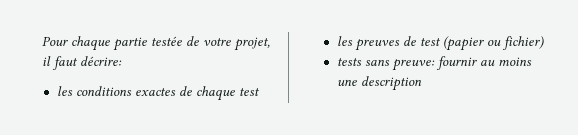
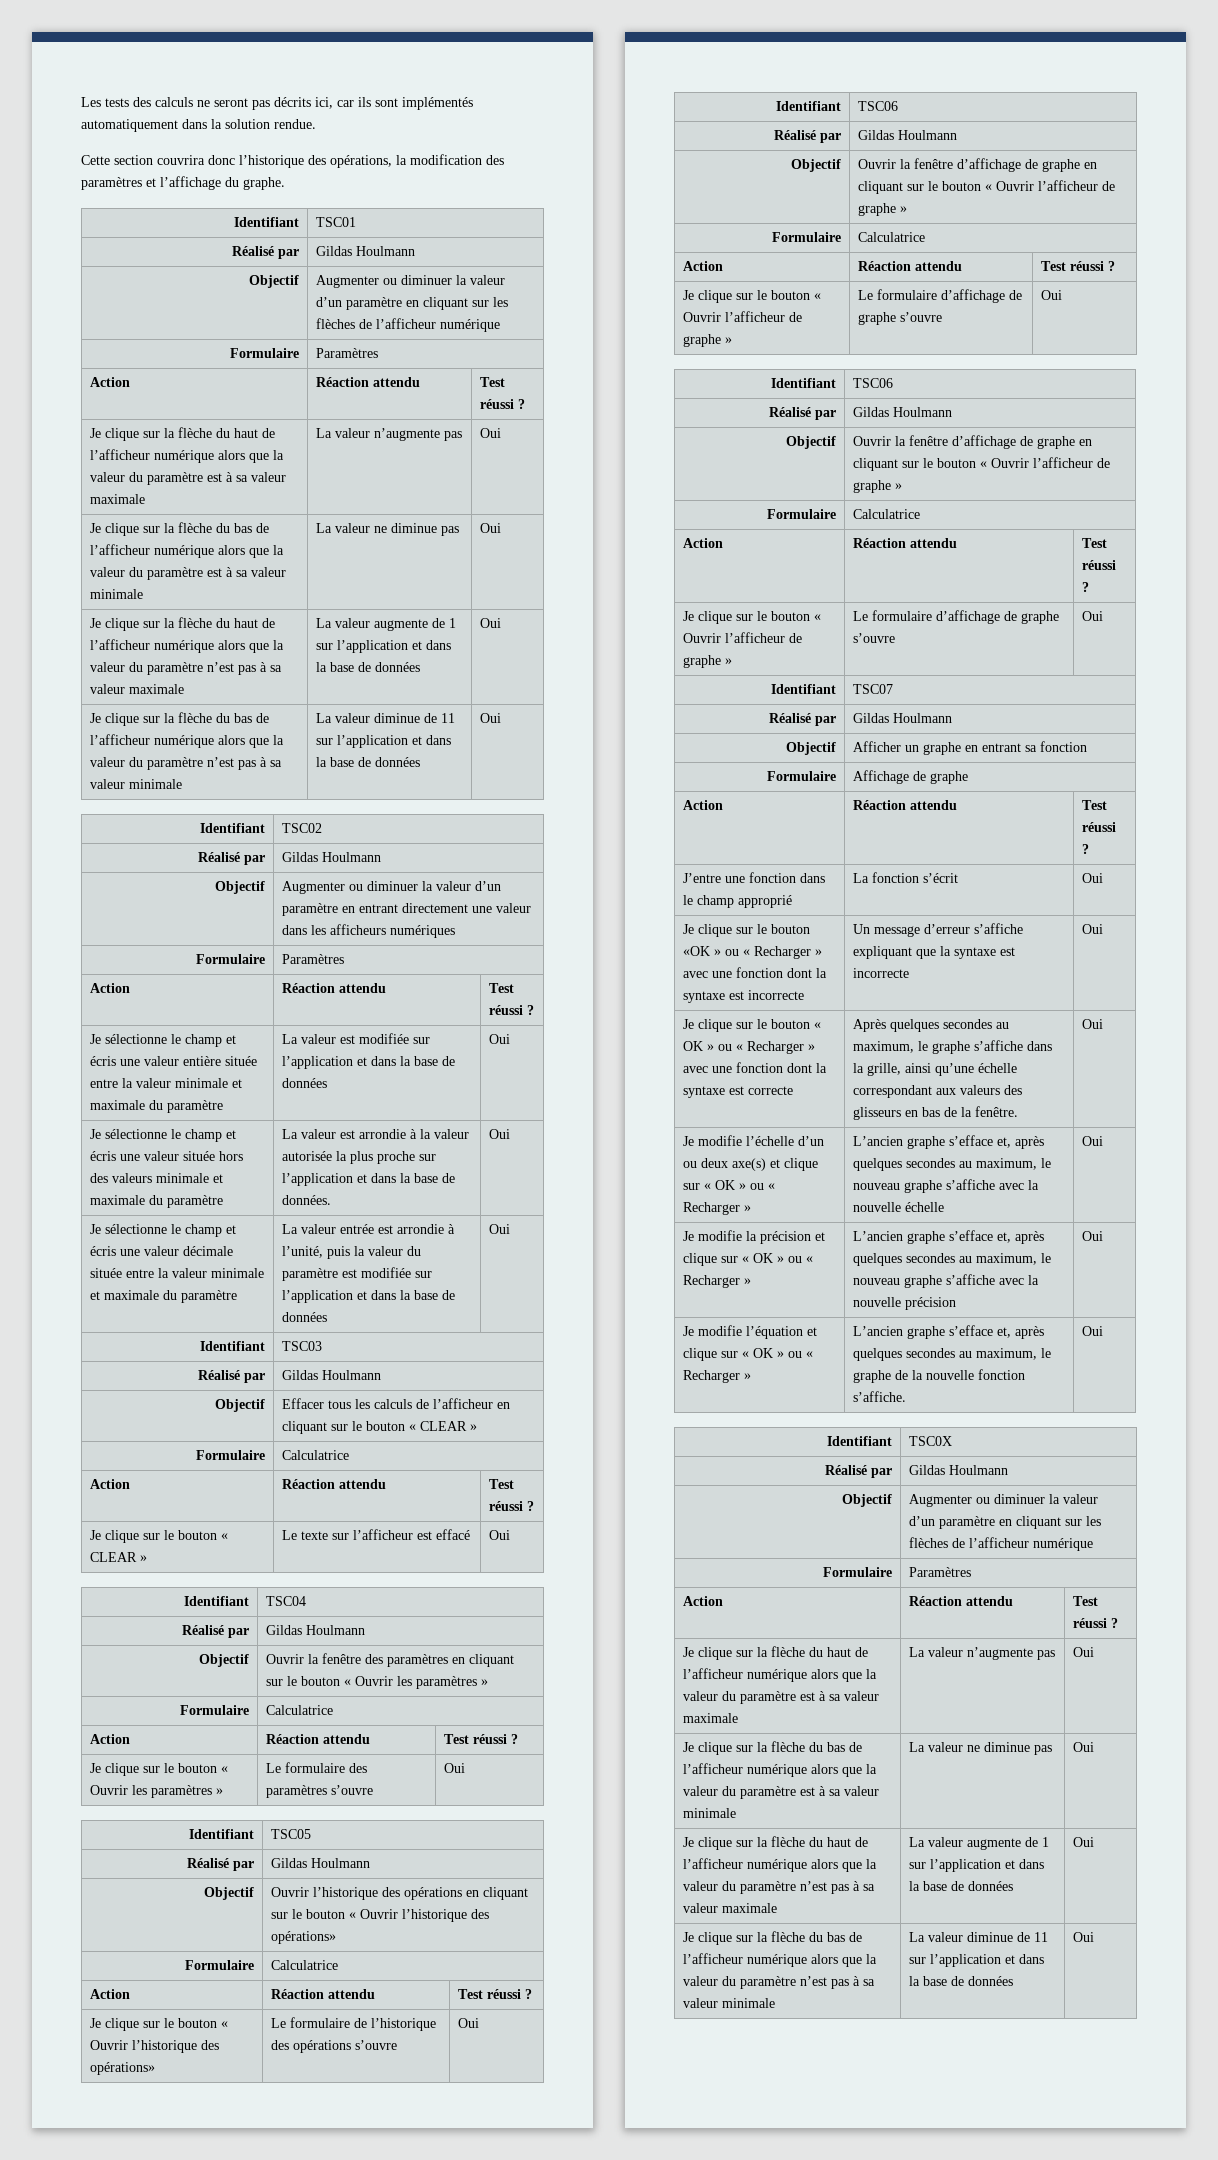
- Pour chaque partie testée de votre projet, il faut décrire:
- les conditions exactes de chaque test
- les preuves de test (papier ou fichier)
- tests sans preuve: fournir au moins une description
+ Les tests des calculs ne seront pas décrits ici, car ils sont implémentés automatiquement dans la solution rendue.
+ Cette section couvrira donc l’historique des opérations, la modification des paramètres et l’affichage du graphe.
+ Identifiant | TSC01
+ Réalisé par | Gildas Houlmann
+ Objectif | Augmenter ou diminuer la valeur d’un paramètre en cliquant sur les flèches de l’afficheur numérique
+ Formulaire | Paramètres
+ Action | Réaction attendu | Test réussi ?
+ Je clique sur la flèche du haut de l’afficheur numérique alors que la valeur du paramètre est à sa valeur maximale | La valeur n’augmente pas | Oui
+ Je clique sur la flèche du bas de l’afficheur numérique alors que la valeur du paramètre est à sa valeur minimale | La valeur ne diminue pas | Oui
+ Je clique sur la flèche du haut de l’afficheur numérique alors que la valeur du paramètre n’est pas à sa valeur maximale | La valeur augmente de 1 sur l’application et dans la base de données | Oui
+ Je clique sur la flèche du bas de l’afficheur numérique alors que la valeur du paramètre n’est pas à sa valeur minimale | La valeur diminue de 11 sur l’application et dans la base de données | Oui
+ Identifiant | TSC02
+ Réalisé par | Gildas Houlmann
+ Objectif | Augmenter ou diminuer la valeur d’un paramètre en entrant directement une valeur dans les afficheurs numériques
+ Formulaire | Paramètres
+ Action | Réaction attendu | Test réussi ?
+ Je sélectionne le champ et écris une valeur entière située entre la valeur minimale et maximale du paramètre | La valeur est modifiée sur l’application et dans la base de données | Oui
+ Je sélectionne le champ et écris une valeur située hors des valeurs minimale et maximale du paramètre | La valeur est arrondie à la valeur autorisée la plus proche sur l’application et dans la base de données. | Oui
+ Je sélectionne le champ et écris une valeur décimale située entre la valeur minimale et maximale du paramètre | La valeur entrée est arrondie à l’unité, puis la valeur du paramètre est modifiée sur l’application et dans la base de données | Oui
+ Identifiant | TSC03
+ Réalisé par | Gildas Houlmann
+ Objectif | Effacer tous les calculs de l’afficheur en cliquant sur le bouton « CLEAR »
+ Formulaire | Calculatrice
+ Action | Réaction attendu | Test réussi ?
+ Je clique sur le bouton « CLEAR » | Le texte sur l’afficheur est effacé | Oui
+ Identifiant | TSC04
+ Réalisé par | Gildas Houlmann
+ Objectif | Ouvrir la fenêtre des paramètres en cliquant sur le bouton « Ouvrir les paramètres »
+ Formulaire | Calculatrice
+ Action | Réaction attendu | Test réussi ?
+ Je clique sur le bouton « Ouvrir les paramètres » | Le formulaire des paramètres s’ouvre | Oui
+ Identifiant | TSC05
+ Réalisé par | Gildas Houlmann
+ Objectif | Ouvrir l’historique des opérations en cliquant sur le bouton « Ouvrir l’historique des opérations»
+ Formulaire | Calculatrice
+ Action | Réaction attendu | Test réussi ?
+ Je clique sur le bouton « Ouvrir l’historique des opérations» | Le formulaire de l’historique des opérations s’ouvre | Oui
+ Identifiant | TSC06
+ Réalisé par | Gildas Houlmann
+ Objectif | Ouvrir la fenêtre d’affichage de graphe en cliquant sur le bouton « Ouvrir l’afficheur de graphe »
+ Formulaire | Calculatrice
+ Action | Réaction attendu | Test réussi ?
+ Je clique sur le bouton « Ouvrir l’afficheur de graphe » | Le formulaire d’affichage de graphe s’ouvre | Oui
+ Identifiant | TSC06
+ Réalisé par | Gildas Houlmann
+ Objectif | Ouvrir la fenêtre d’affichage de graphe en cliquant sur le bouton « Ouvrir l’afficheur de graphe »
+ Formulaire | Calculatrice
+ Action | Réaction attendu | Test réussi ?
+ Je clique sur le bouton « Ouvrir l’afficheur de graphe » | Le formulaire d’affichage de graphe s’ouvre | Oui
+ Identifiant | TSC07
+ Réalisé par | Gildas Houlmann
+ Objectif | Afficher un graphe en entrant sa fonction
+ Formulaire | Affichage de graphe
+ Action | Réaction attendu | Test réussi ?
+ J’entre une fonction dans le champ approprié | La fonction s’écrit | Oui
+ Je clique sur le bouton «OK » ou « Recharger » avec une fonction dont la syntaxe est incorrecte | Un message d’erreur s’affiche expliquant que la syntaxe est incorrecte | Oui
+ Je clique sur le bouton « OK » ou « Recharger » avec une fonction dont la syntaxe est correcte | Après quelques secondes au maximum, le graphe s’affiche dans la grille, ainsi qu’une échelle correspondant aux valeurs des glisseurs en bas de la fenêtre. | Oui
+ Je modifie l’échelle d’un ou deux axe(s) et clique sur « OK » ou « Recharger » | L’ancien graphe s’efface et, après quelques secondes au maximum, le nouveau graphe s’affiche avec la nouvelle échelle | Oui
+ Je modifie la précision et clique sur « OK » ou « Recharger » | L’ancien graphe s’efface et, après quelques secondes au maximum, le nouveau graphe s’affiche avec la nouvelle précision | Oui
+ Je modifie l’équation et clique sur « OK » ou « Recharger » | L’ancien graphe s’efface et, après quelques secondes au maximum, le graphe de la nouvelle fonction s’affiche. | Oui
+ Identifiant | TSC0X
+ Réalisé par | Gildas Houlmann
+ Objectif | Augmenter ou diminuer la valeur d’un paramètre en cliquant sur les flèches de l’afficheur numérique
+ Formulaire | Paramètres
+ Action | Réaction attendu | Test réussi ?
+ Je clique sur la flèche du haut de l’afficheur numérique alors que la valeur du paramètre est à sa valeur maximale | La valeur n’augmente pas | Oui
+ Je clique sur la flèche du bas de l’afficheur numérique alors que la valeur du paramètre est à sa valeur minimale | La valeur ne diminue pas | Oui
+ Je clique sur la flèche du haut de l’afficheur numérique alors que la valeur du paramètre n’est pas à sa valeur maximale | La valeur augmente de 1 sur l’application et dans la base de données | Oui
+ Je clique sur la flèche du bas de l’afficheur numérique alors que la valeur du paramètre n’est pas à sa valeur minimale | La valeur diminue de 11 sur l’application et dans la base de données | Oui

